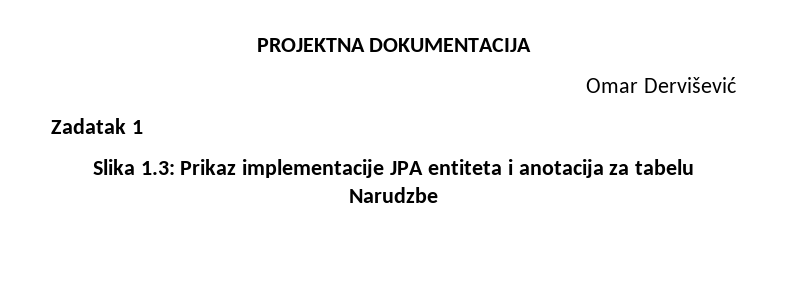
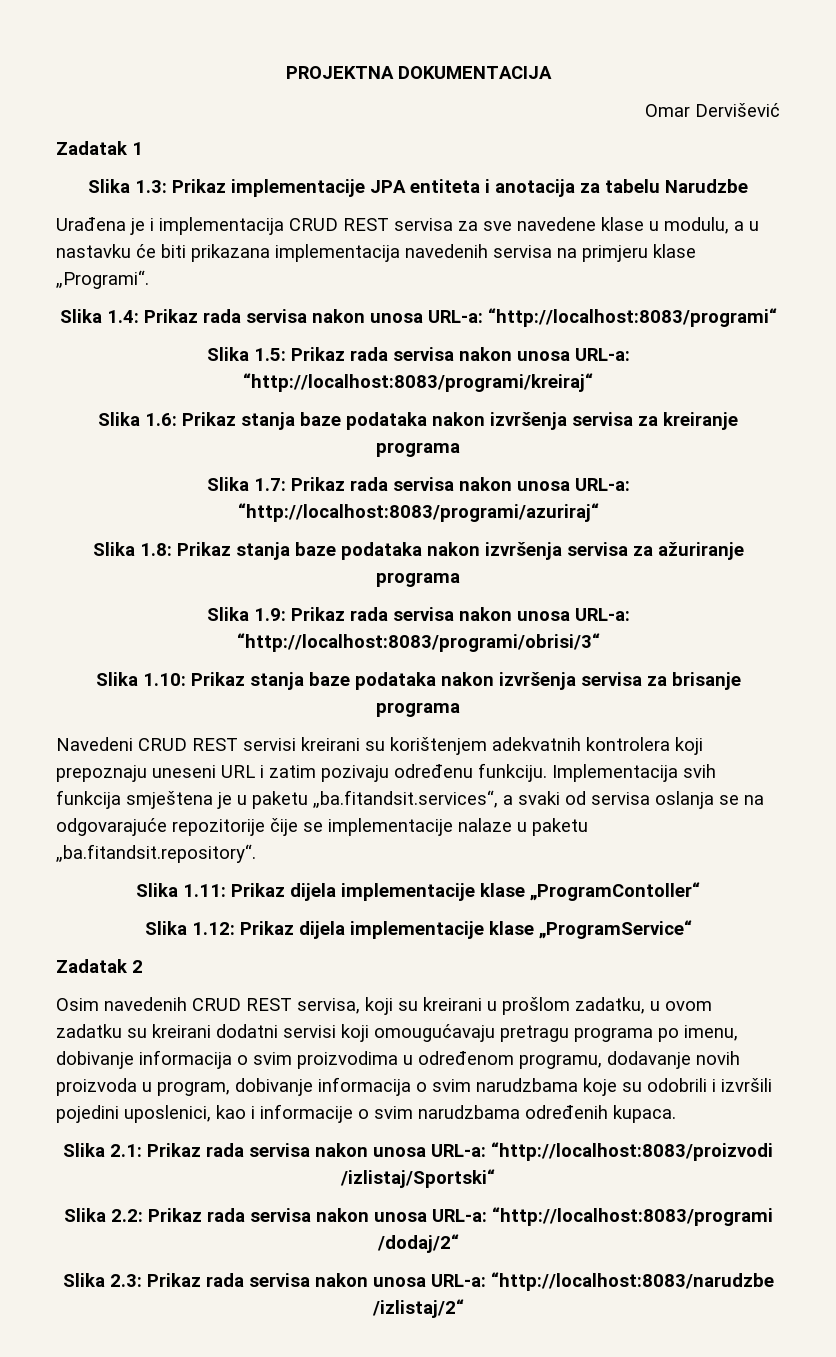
+ Urađena je i implementacija CRUD REST servisa za sve navedene klase u modulu, a u nastavku će biti prikazana implementacija navedenih servisa na primjeru klase „Programi“.
+ Slika 1.4: Prikaz rada servisa nakon unosa URL-a: “http://localhost:8083/programi“
+ Slika 1.5: Prikaz rada servisa nakon unosa URL-a: “http://localhost:8083/programi/kreiraj“
+ Slika 1.6: Prikaz stanja baze podataka nakon izvršenja servisa za kreiranje programa
+ Slika 1.7: Prikaz rada servisa nakon unosa URL-a: “http://localhost:8083/programi/azuriraj“
+ Slika 1.8: Prikaz stanja baze podataka nakon izvršenja servisa za ažuriranje programa
+ Slika 1.9: Prikaz rada servisa nakon unosa URL-a: “http://localhost:8083/programi/obrisi/3“
+ Slika 1.10: Prikaz stanja baze podataka nakon izvršenja servisa za brisanje programa
+ Navedeni CRUD REST servisi kreirani su korištenjem adekvatnih kontrolera koji prepoznaju uneseni URL i zatim pozivaju određenu funkciju. Implementacija svih funkcija smještena je u paketu „ba.fitandsit.services“, a svaki od servisa oslanja se na odgovarajuće repozitorije čije se implementacije nalaze u paketu „ba.fitandsit.repository“.
+ Slika 1.11: Prikaz dijela implementacije klase „ProgramContoller“
+ Slika 1.12: Prikaz dijela implementacije klase „ProgramService“
+ Zadatak 2
+ Osim navedenih CRUD REST servisa, koji su kreirani u prošlom zadatku, u ovom zadatku su kreirani dodatni servisi koji omougućavaju pretragu programa po imenu, dobivanje informacija o svim proizvodima u određenom programu, dodavanje novih proizvoda u program, dobivanje informacija o svim narudzbama koje su odobrili i izvršili pojedini uposlenici, kao i informacije o svim narudzbama određenih kupaca.
+ Slika 2.1: Prikaz rada servisa nakon unosa URL-a: “http://localhost:8083/proizvodi /izlistaj/Sportski“
+ Slika 2.2: Prikaz rada servisa nakon unosa URL-a: “http://localhost:8083/programi /dodaj/2“
+ Slika 2.3: Prikaz rada servisa nakon unosa URL-a: “http://localhost:8083/narudzbe /izlistaj/2“

